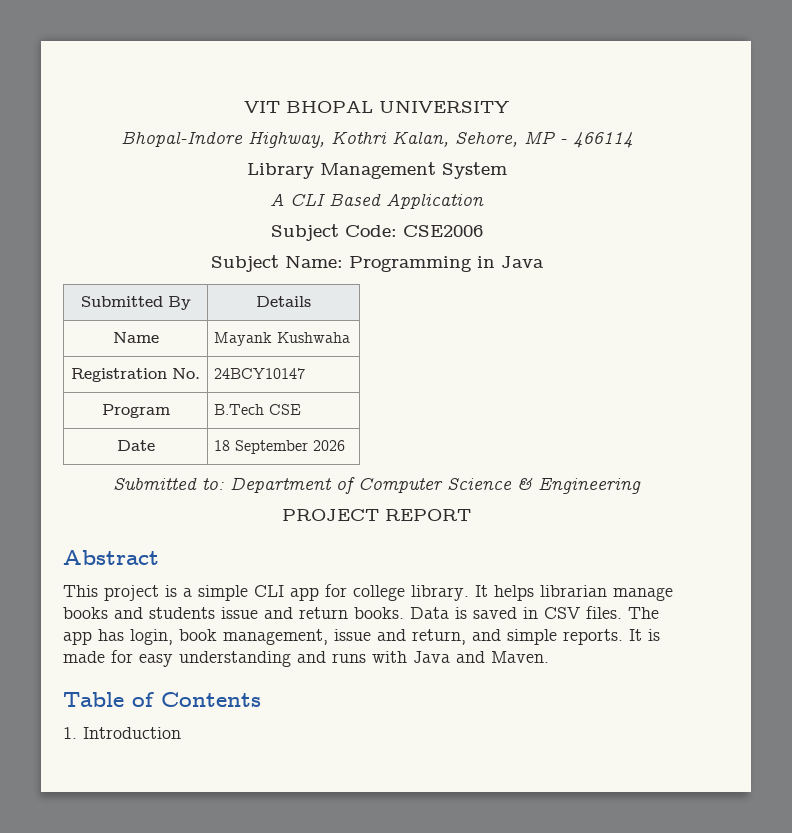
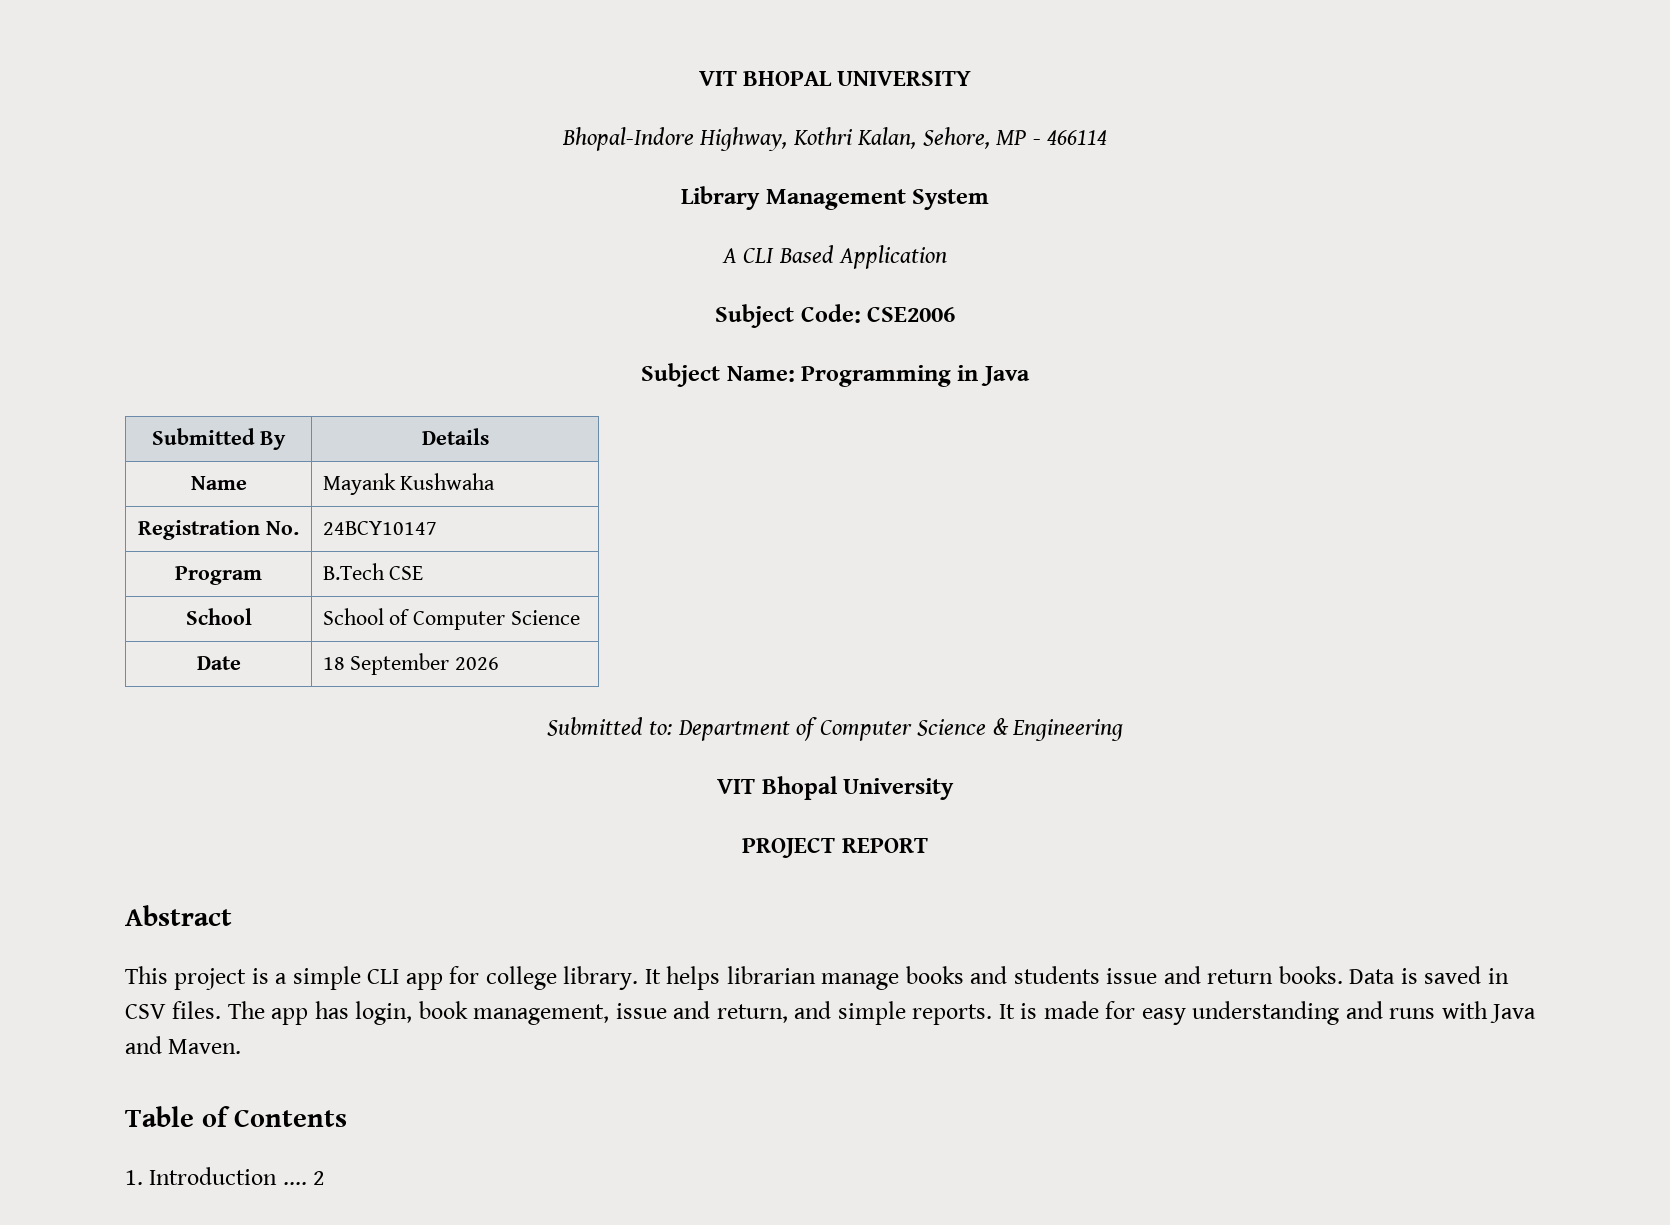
+ School | School of Computer Science
+ VIT Bhopal University
- 1. Introduction
+ 1. Introduction .... 2

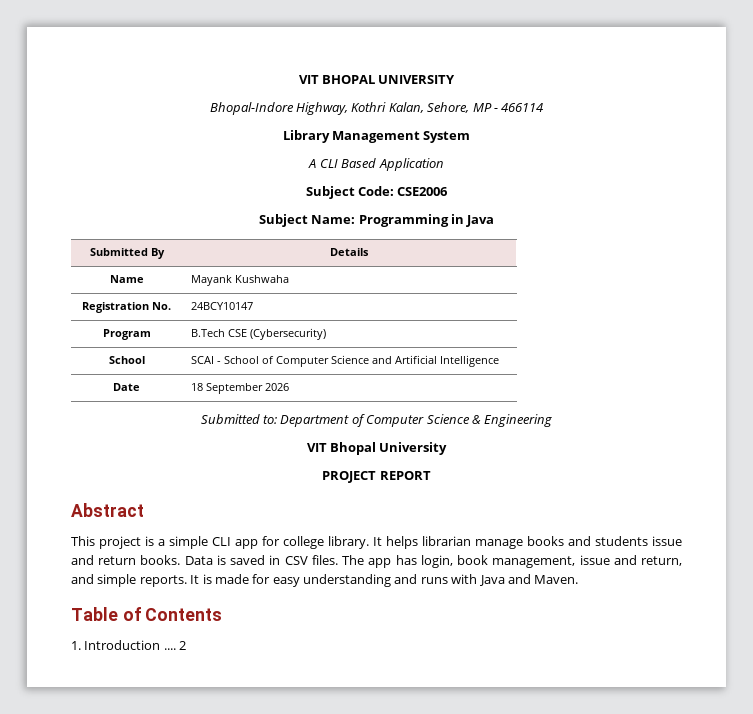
- Program | B.Tech CSE
+ Program | B.Tech CSE (Cybersecurity)
- School | School of Computer Science
+ School | SCAI - School of Computer Science and Artificial Intelligence

